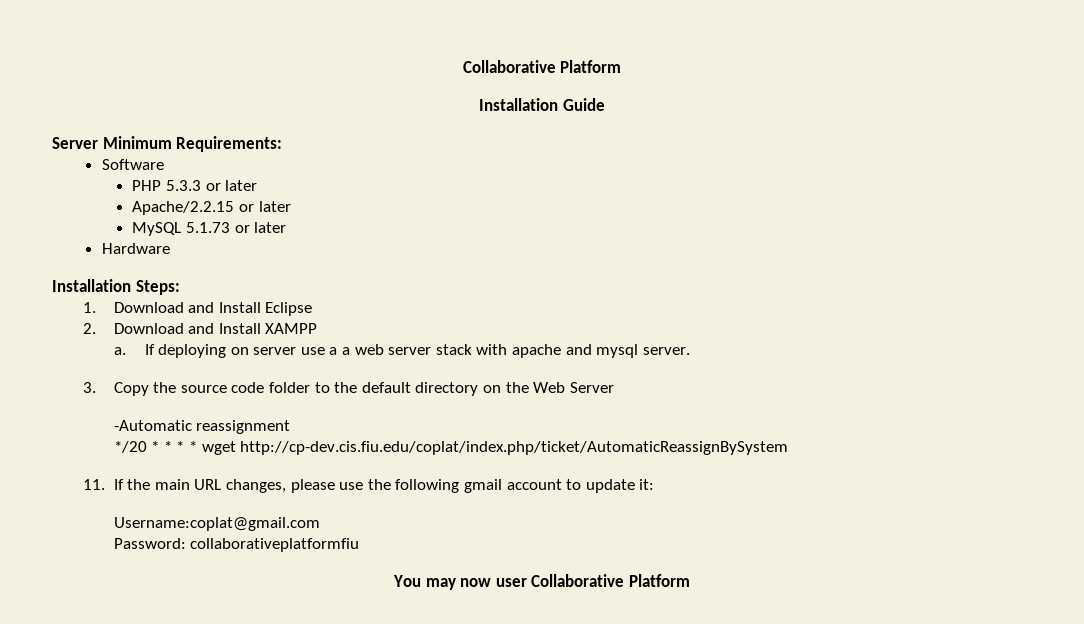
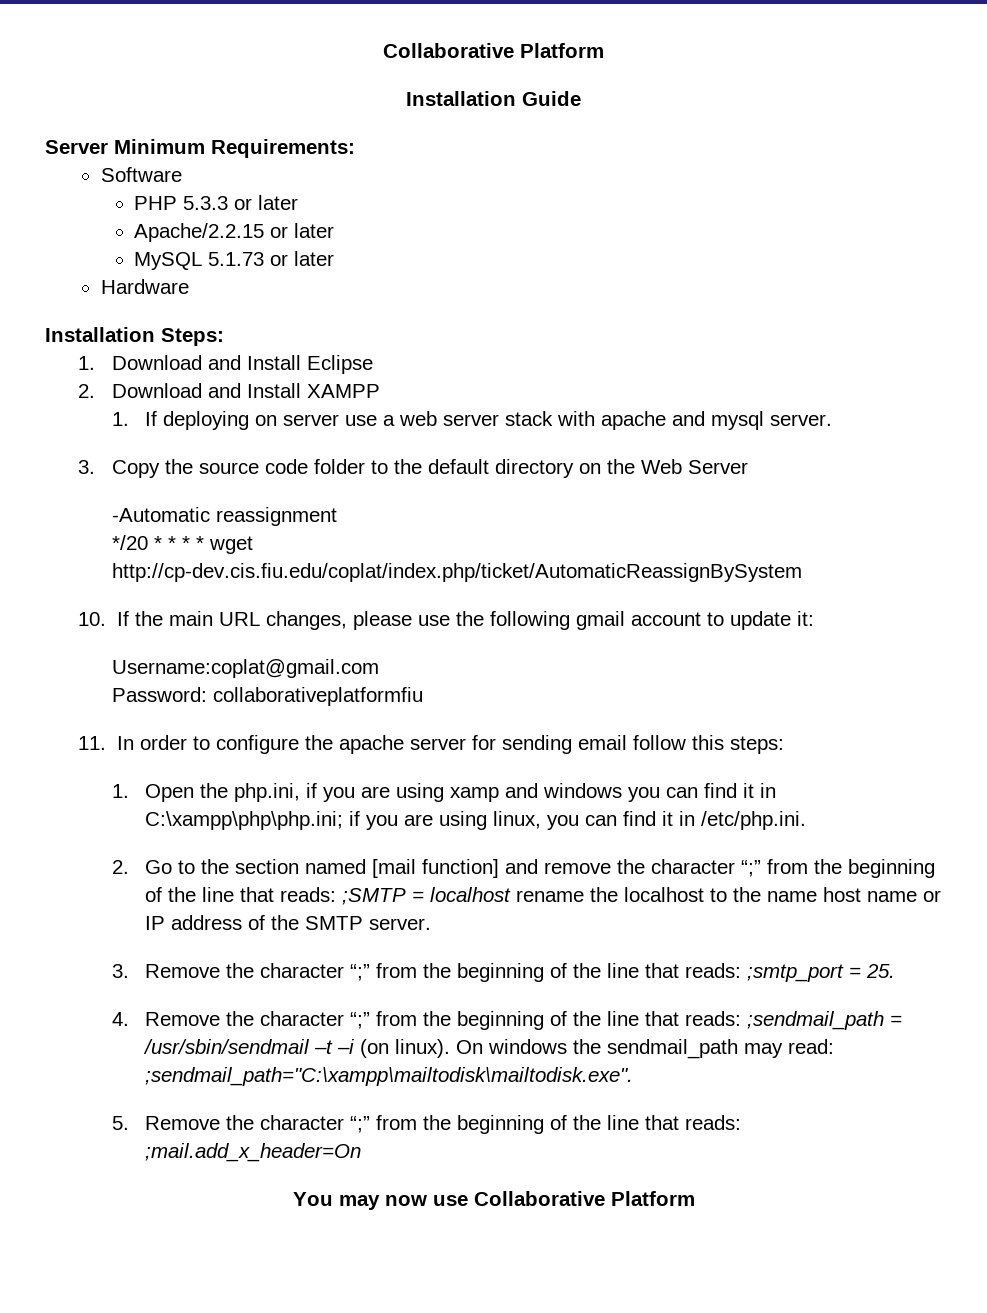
- a. If deploying on server use a a web server stack with apache and mysql server.
+ 1. If deploying on server use a web server stack with apache and mysql server.
- 11. If the main URL changes, please use the following gmail account to update it:
+ 10. If the main URL changes, please use the following gmail account to update it:
+ 11. In order to configure the apache server for sending email follow this steps:
+ 1. Open the php.ini, if you are using xamp and windows you can find it in C:\xampp\php\php.ini; if you are using linux, you can find it in /etc/php.ini.
+ 2. Go to the section named [mail function] and remove the character “;” from the beginning of the line that reads: ;SMTP = localhost rename the localhost to the name host name or IP address of the SMTP server.
+ 3. Remove the character “;” from the beginning of the line that reads: ;smtp_port = 25.
+ 4. Remove the character “;” from the beginning of the line that reads: ;sendmail_path = /usr/sbin/sendmail –t –i (on linux). On windows the sendmail_path may read: ;sendmail_path="C:\xampp\mailtodisk\mailtodisk.exe".
+ 5. Remove the character “;” from the beginning of the line that reads: ;mail.add_x_header=On
- You may now user Collaborative Platform
+ You may now use Collaborative Platform

